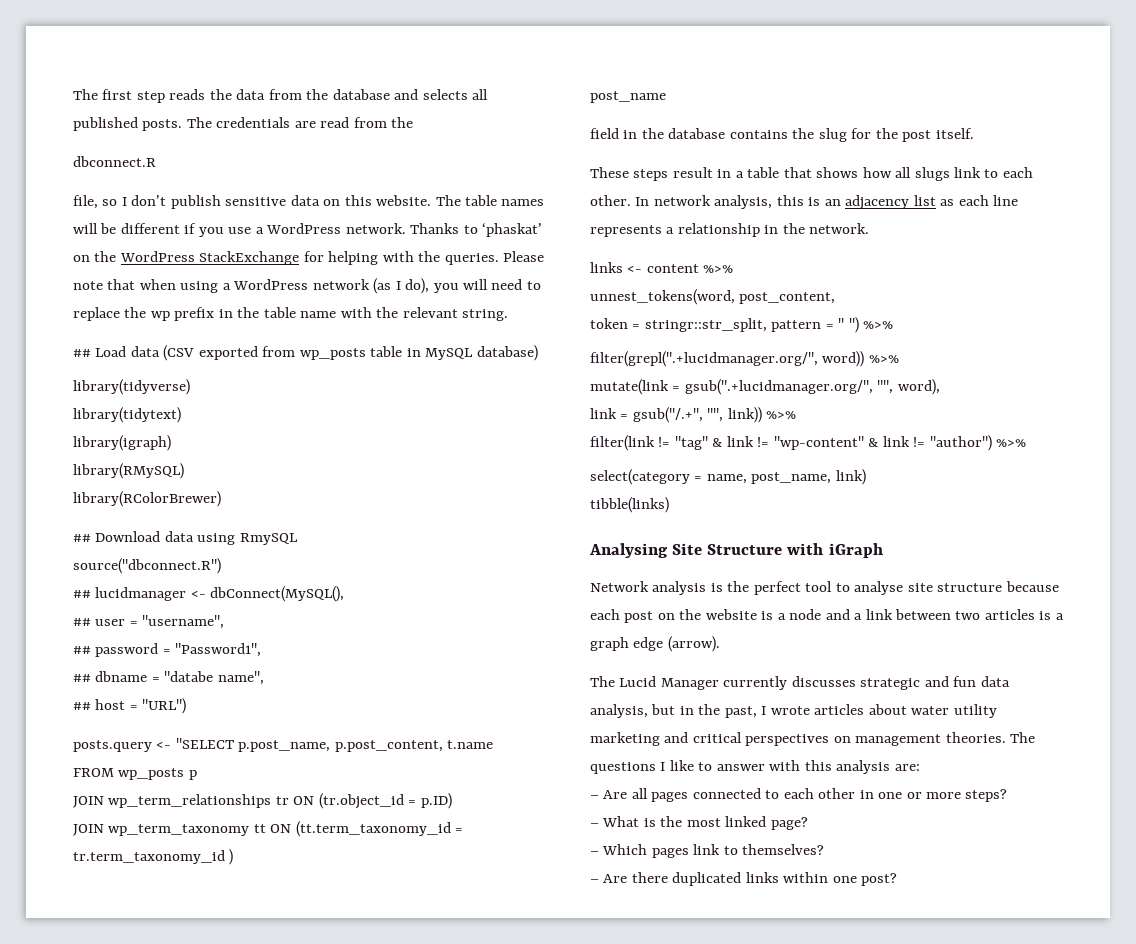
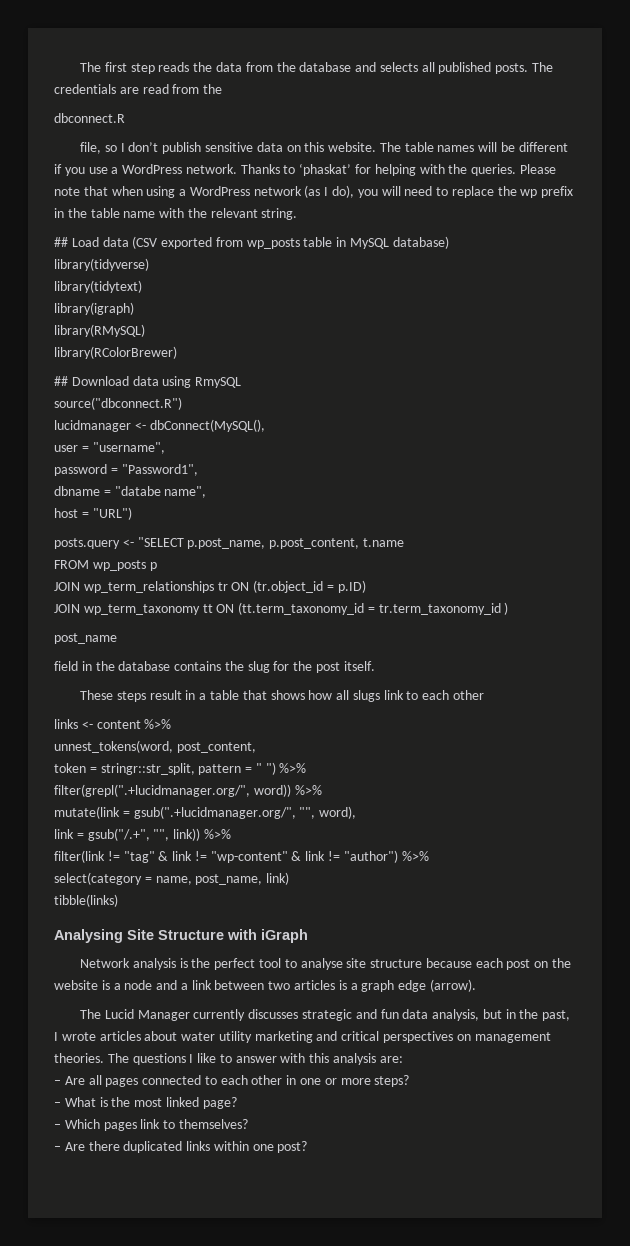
- Thanks to ‘phaskat’ on the WordPress StackExchange for helping with the queries.
+ Thanks to ‘phaskat’ for helping with the queries.
- ## lucidmanager <- dbConnect(MySQL(),
+ lucidmanager <- dbConnect(MySQL(),
- ## user = "username",
+ user = "username",
- ## password = "Password1",
+ password = "Password1",
- ## dbname = "databe name",
+ dbname = "databe name",
- ## host = "URL")
+ host = "URL")
- These steps result in a table that shows how all slugs link to each other. In network analysis, this is an adjacency list as each line represents a relationship in the network.
+ These steps result in a table that shows how all slugs link to each other

